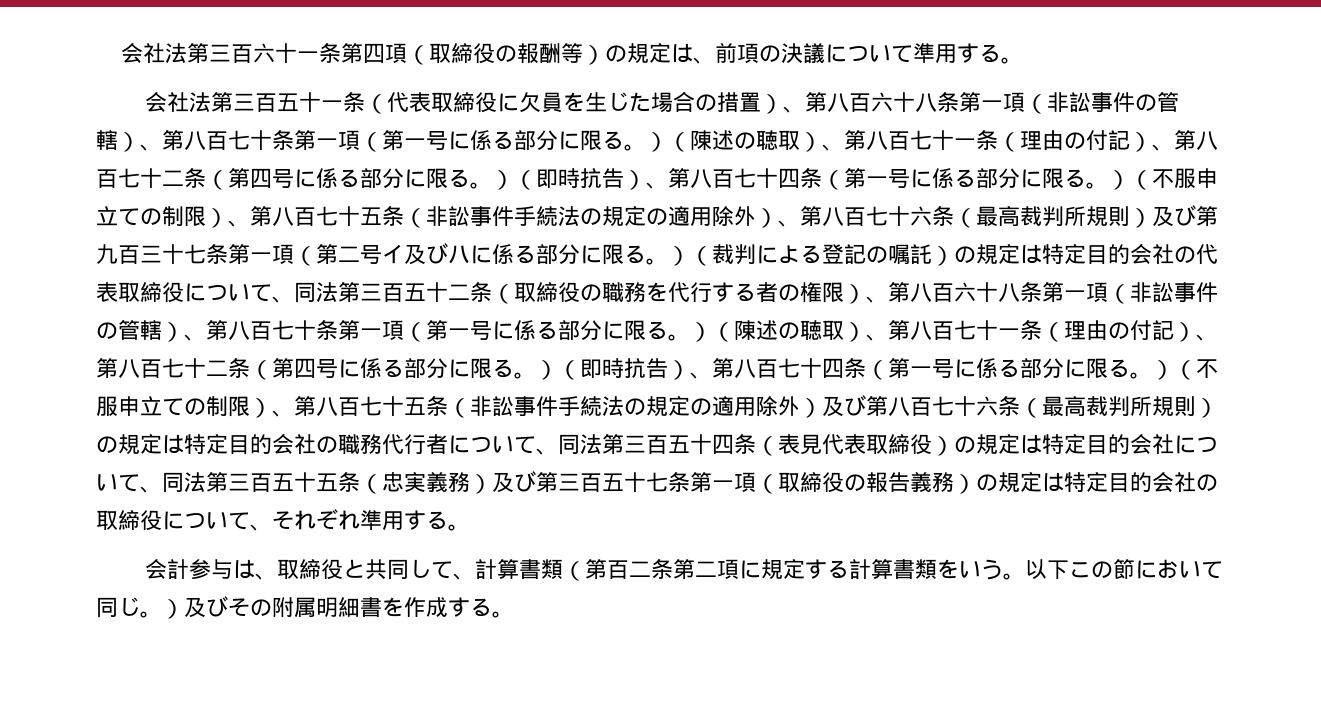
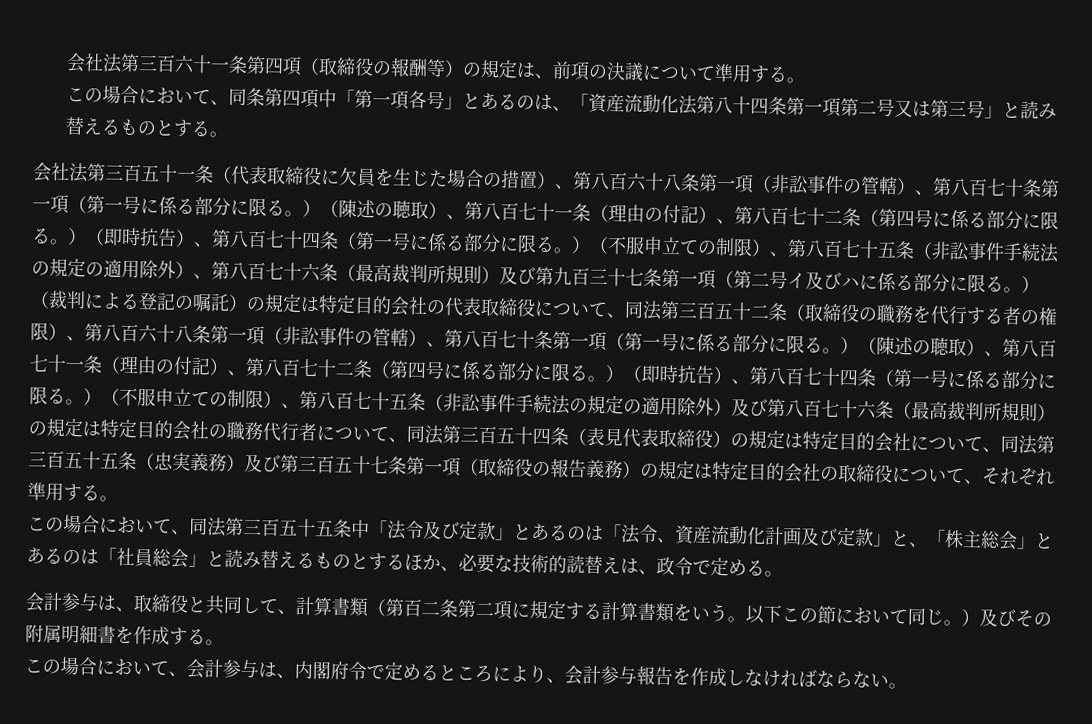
+ この場合において、同条第四項中「第一項各号」とあるのは、「資産流動化法第八十四条第一項第二号又は第三号」と読み替えるものとする。
+ この場合において、同法第三百五十五条中「法令及び定款」とあるのは「法令、資産流動化計画及び定款」と、「株主総会」とあるのは「社員総会」と読み替えるものとするほか、必要な技術的読替えは、政令で定める。
+ この場合において、会計参与は、内閣府令で定めるところにより、会計参与報告を作成しなければならない。

